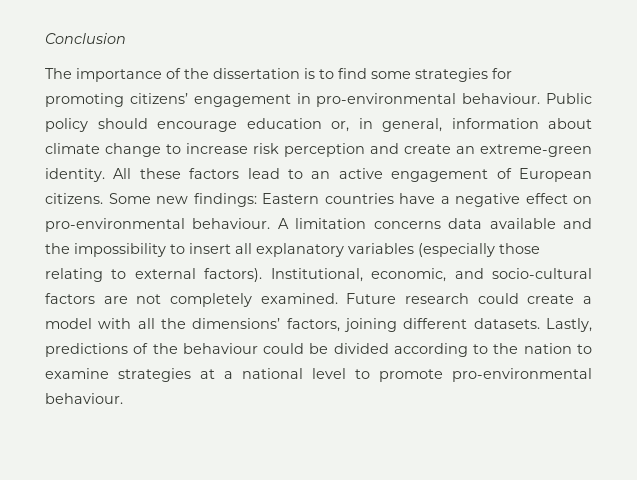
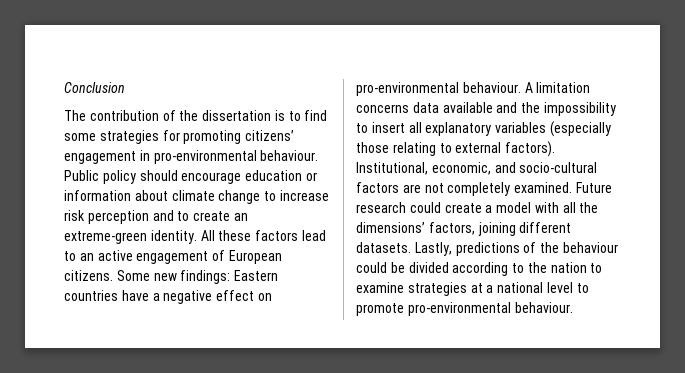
- The importance of the dissertation is to find some strategies for promoting citizens’ engagement in pro-environmental behaviour.
+ The contribution of the dissertation is to find some strategies for promoting citizens’ engagement in pro-environmental behaviour.
- Public policy should encourage education or, in general, information about climate change to increase risk perception and create an extreme-green identity.
+ Public policy should encourage education or information about climate change to increase risk perception and to create an extreme-green identity.

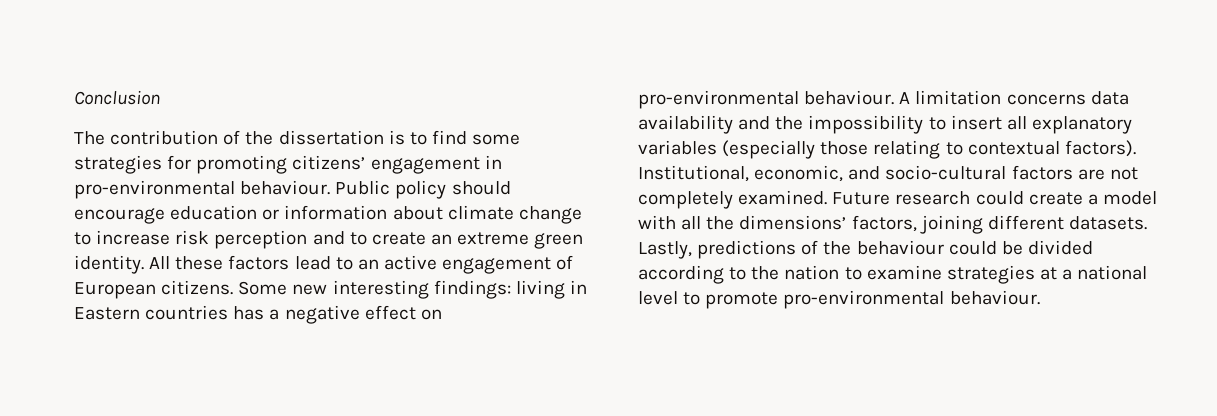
- Public policy should encourage education or information about climate change to increase risk perception and to create an extreme-green identity.
+ Public policy should encourage education or information about climate change to increase risk perception and to create an extreme green identity.
- Some new findings: Eastern countries have a negative effect on pro-environmental behaviour.
+ Some new interesting findings: living in Eastern countries has a negative effect on pro-environmental behaviour.
- A limitation concerns data available and the impossibility to insert all explanatory variables (especially those relating to external factors).
+ A limitation concerns data availability and the impossibility to insert all explanatory variables (especially those relating to contextual factors).

